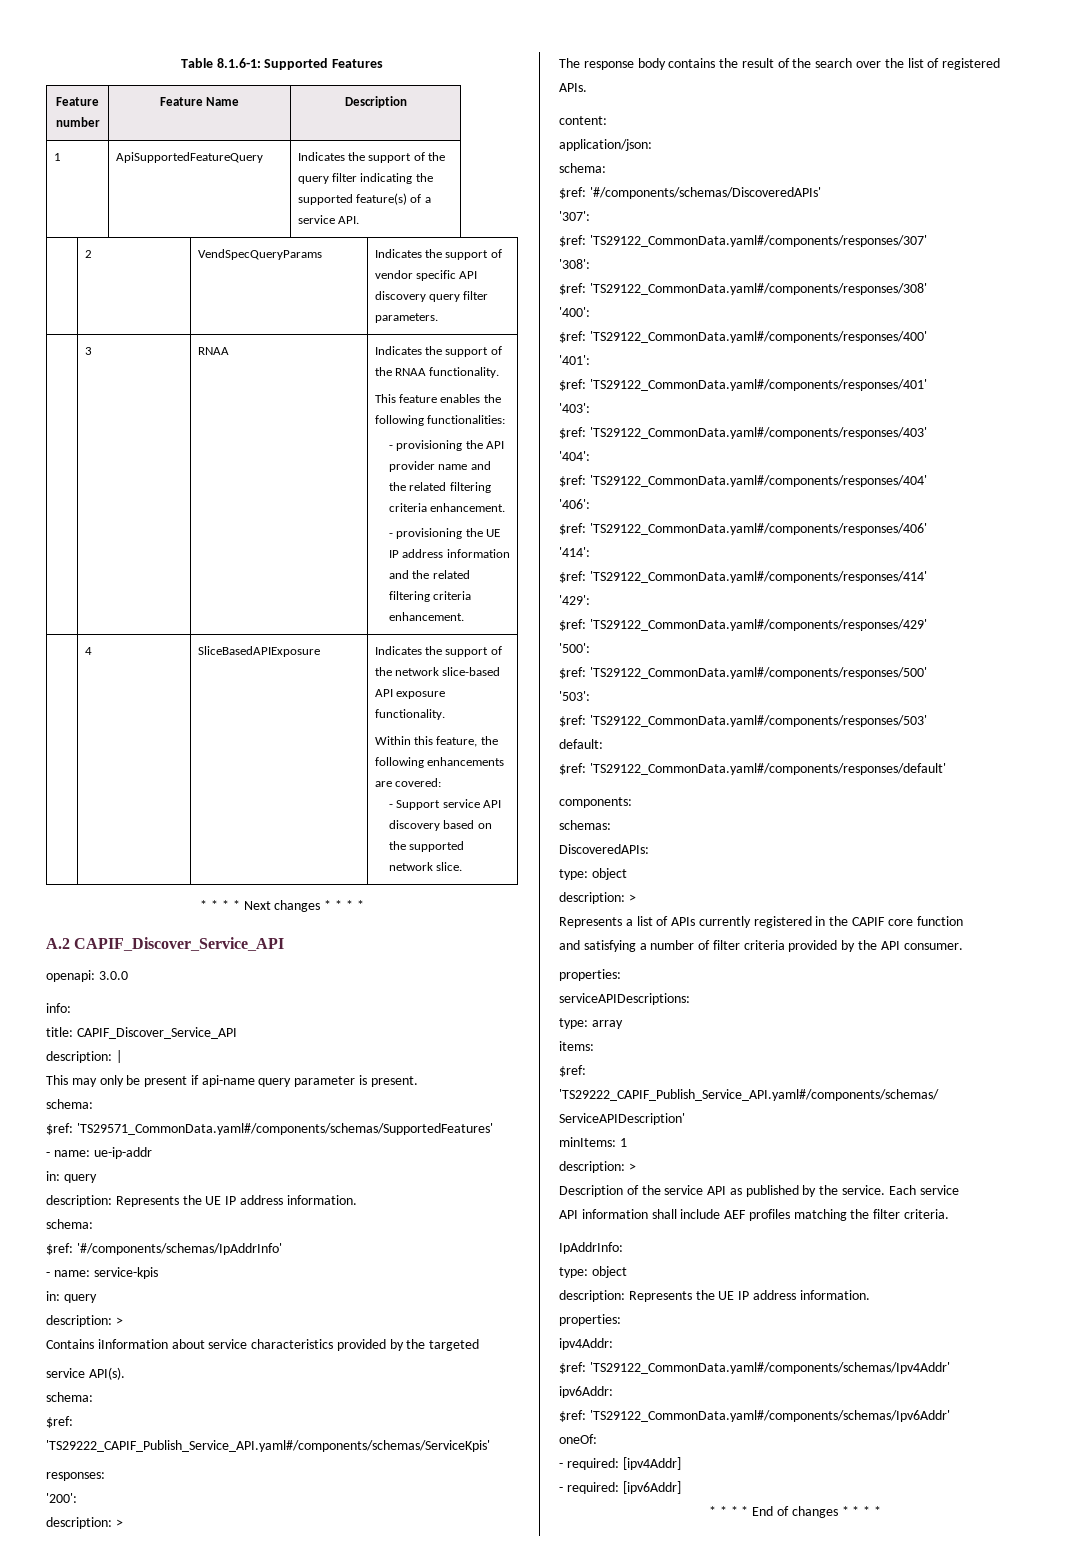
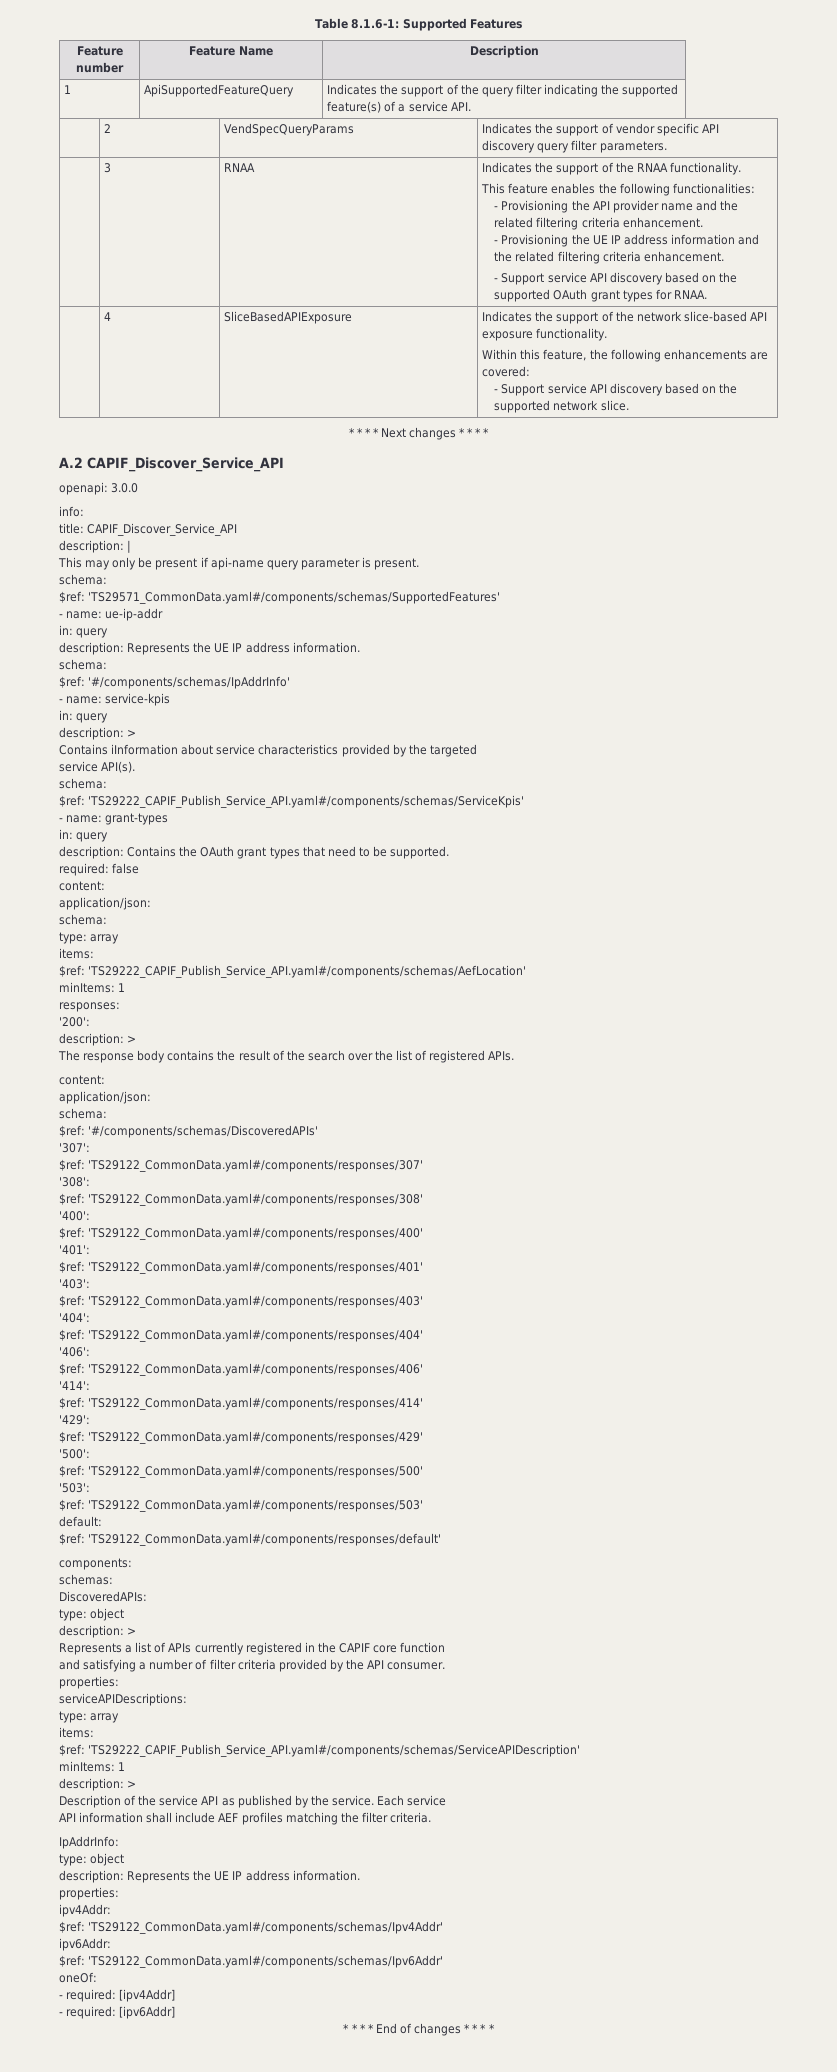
- - provisioning the API provider name and the related filtering criteria enhancement.
+ - Provisioning the API provider name and the related filtering criteria enhancement.
- - provisioning the UE IP address information and the related filtering criteria enhancement.
+ - Provisioning the UE IP address information and the related filtering criteria enhancement.
+ - Support service API discovery based on the supported OAuth grant types for RNAA.
+ - name: grant-types
+ in: query
+ description: Contains the OAuth grant types that need to be supported.
+ required: false
+ content:
+ application/json:
+ schema:
+ type: array
+ items:
+ $ref: 'TS29222_CAPIF_Publish_Service_API.yaml#/components/schemas/AefLocation'
+ minItems: 1

